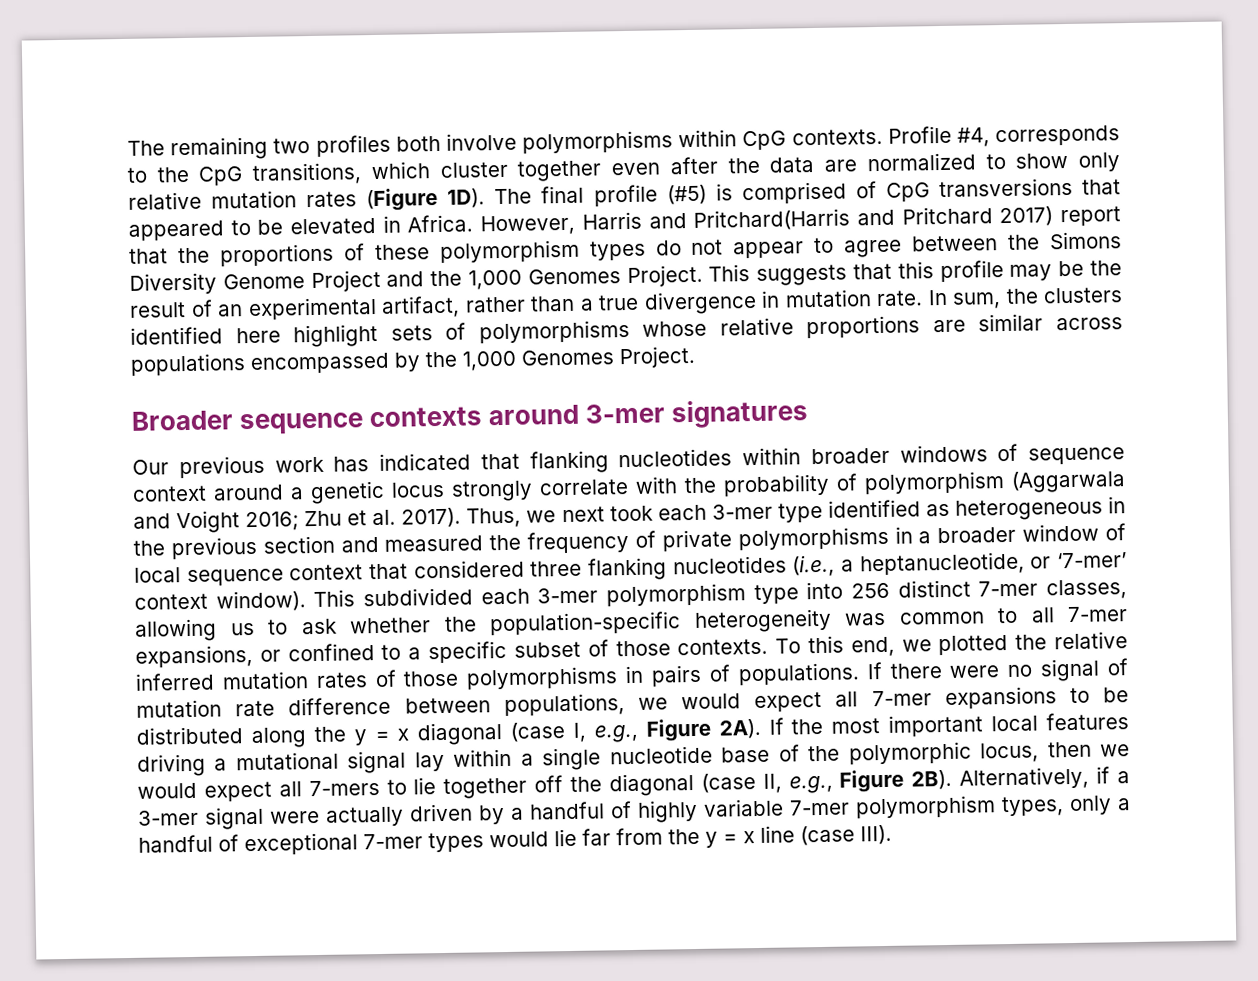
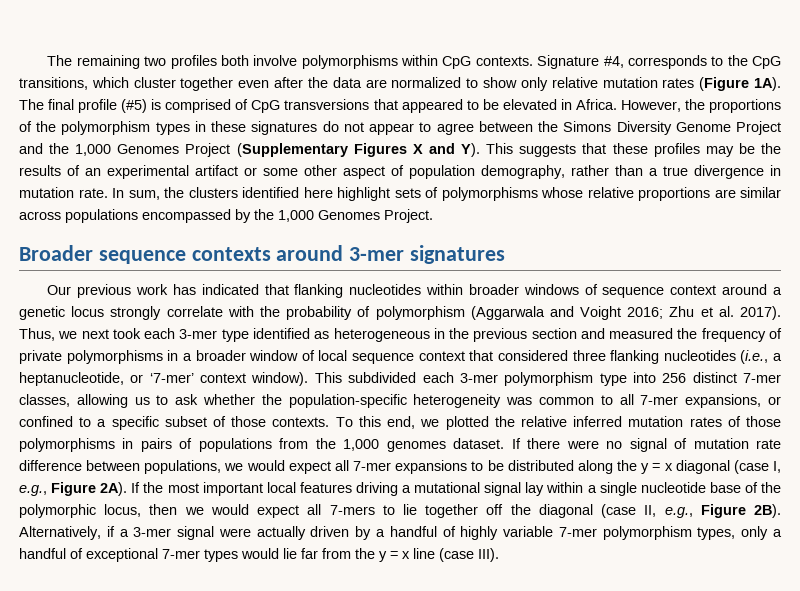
- Profile #4, corresponds to the CpG transitions, which cluster together even after the data are normalized to show only relative mutation rates (Figure 1D).
+ Signature #4, corresponds to the CpG transitions, which cluster together even after the data are normalized to show only relative mutation rates (Figure 1A).
- However, Harris and Pritchard(Harris and Pritchard 2017) report that the proportions of these polymorphism types do not appear to agree between the Simons Diversity Genome Project and the 1,000 Genomes Project. This suggests that this profile may be the result of an experimental artifact, rather than a true divergence in mutation rate.
+ However, the proportions of the polymorphism types in these signatures do not appear to agree between the Simons Diversity Genome Project and the 1,000 Genomes Project (Supplementary Figures X and Y). This suggests that these profiles may be the results of an experimental artifact or some other aspect of population demography, rather than a true divergence in mutation rate.
- To this end, we plotted the relative inferred mutation rates of those polymorphisms in pairs of populations.
+ To this end, we plotted the relative inferred mutation rates of those polymorphisms in pairs of populations from the 1,000 genomes dataset.

